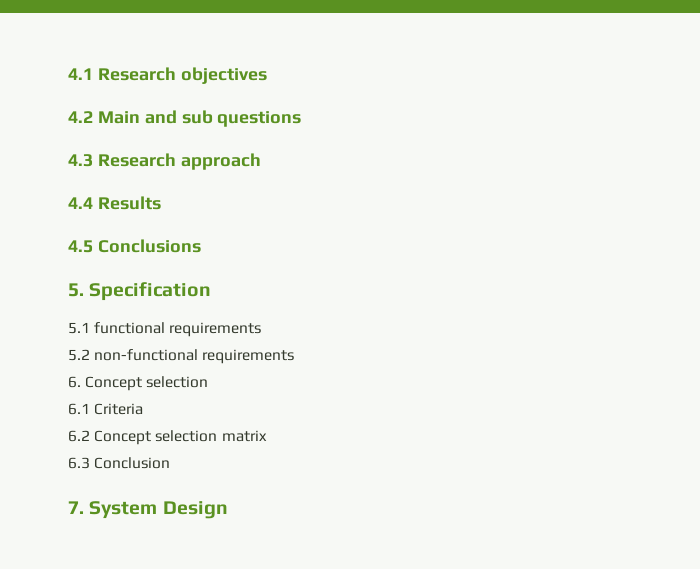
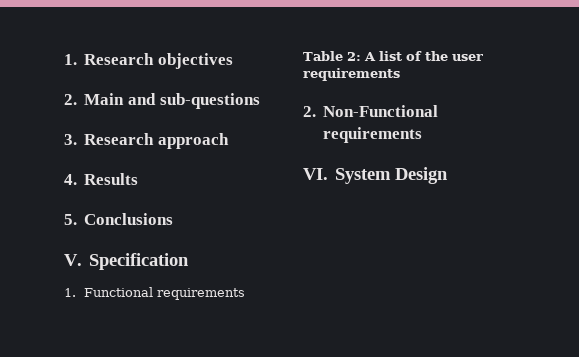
- 4.1 Research objectives
+ 1. Research objectives
- 4.2 Main and sub questions
- 4.3 Research approach
+ 2. Main and sub-questions
+ 3. Research approach
- 4.4 Results
+ 4. Results
- 4.5 Conclusions
+ 5. Conclusions
- 5. Specification
+ V. Specification
- 5.1 functional requirements
- 5.2 non-functional requirements
- 6. Concept selection
- 6.1 Criteria
- 6.2 Concept selection matrix
- 6.3 Conclusion
- 7. System Design
+ 1. Functional requirements
+ Table 2: A list of the user requirements
+ 2. Non-Functional requirements
+ VI. System Design

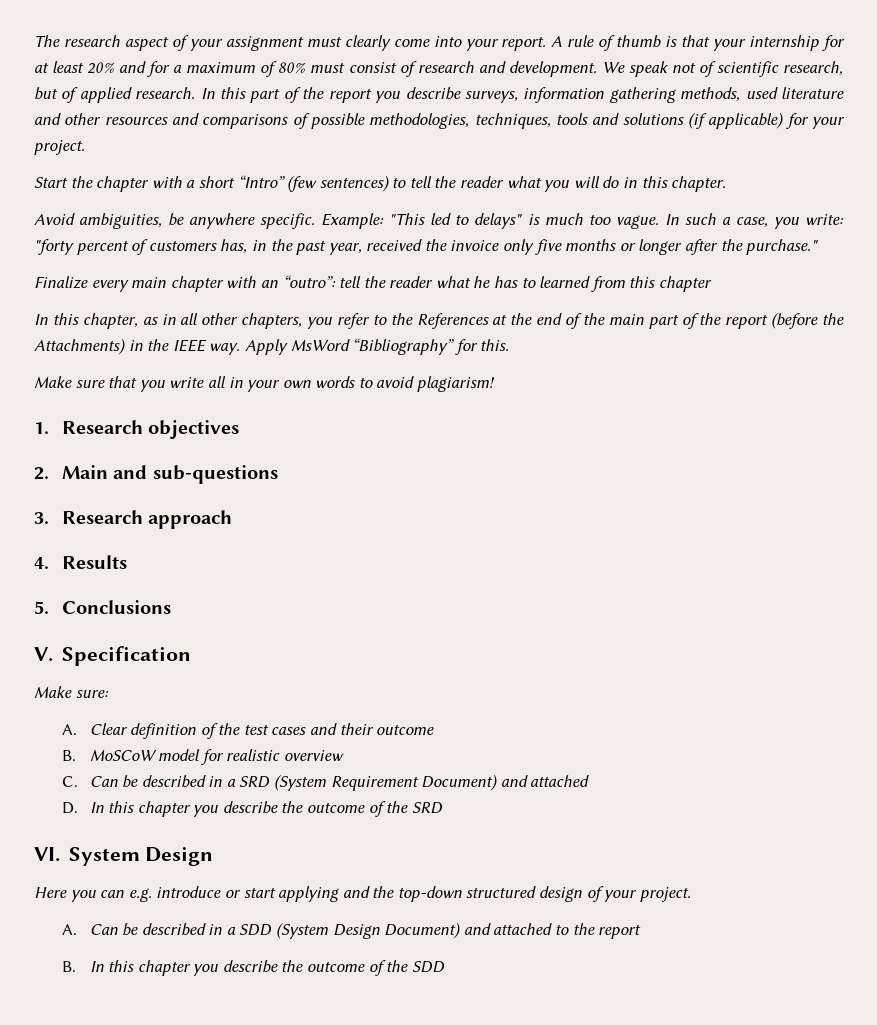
+ The research aspect of your assignment must clearly come into your report. A rule of thumb is that your internship for at least 20% and for a maximum of 80% must consist of research and development. We speak not of scientific research, but of applied research. In this part of the report you describe surveys, information gathering methods, used literature and other resources and comparisons of possible methodologies, techniques, tools and solutions (if applicable) for your project.
+ Start the chapter with a short “Intro” (few sentences) to tell the reader what you will do in this chapter.
+ Avoid ambiguities, be anywhere specific. Example: "This led to delays" is much too vague. In such a case, you write: "forty percent of customers has, in the past year, received the invoice only five months or longer after the purchase."
+ Finalize every main chapter with an “outro”: tell the reader what he has to learned from this chapter
+ In this chapter, as in all other chapters, you refer to the References at the end of the main part of the report (before the Attachments) in the IEEE way. Apply MsWord “Bibliography” for this.
+ Make sure that you write all in your own words to avoid plagiarism!
- 1. Functional requirements
- Table 2: A list of the user requirements
- 2. Non-Functional requirements
+ Make sure:
+ A. Clear definition of the test cases and their outcome
+ B. MoSCoW model for realistic overview
+ C. Can be described in a SRD (System Requirement Document) and attached
+ D. In this chapter you describe the outcome of the SRD
  VI. System Design
+ Here you can e.g. introduce or start applying and the top-down structured design of your project.
+ A. Can be described in a SDD (System Design Document) and attached to the report
+ B. In this chapter you describe the outcome of the SDD

